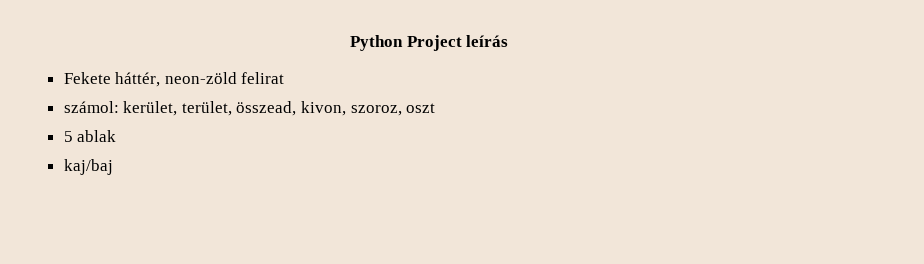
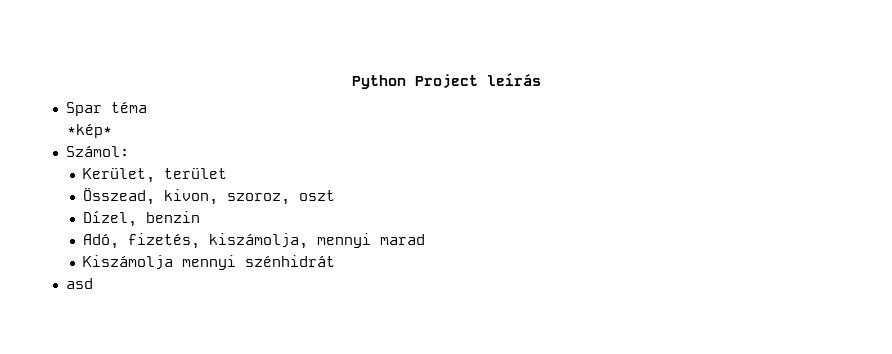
- Fekete háttér, neon-zöld felirat
- számol: kerület, terület, összead, kivon, szoroz, oszt
- 5 ablak
- kaj/baj
+ Spar téma
+ *kép*
+ Számol:
+ Kerület, terület
+ Összead, kivon, szoroz, oszt
+ Dízel, benzin
+ Adó, fizetés, kiszámolja, mennyi marad
+ Kiszámolja mennyi szénhidrát
+ asd

